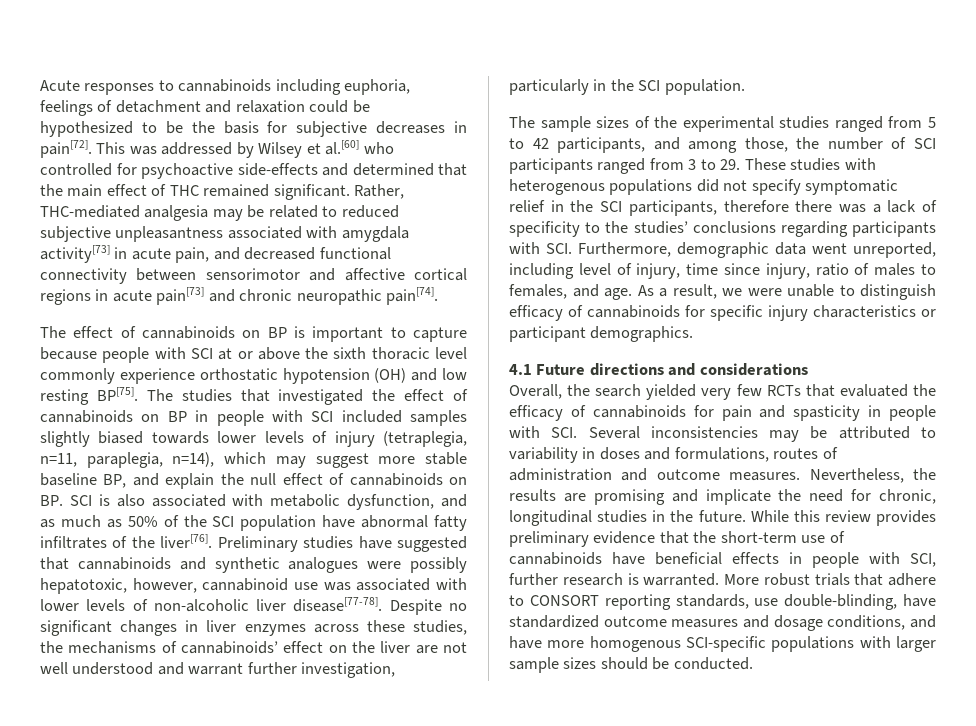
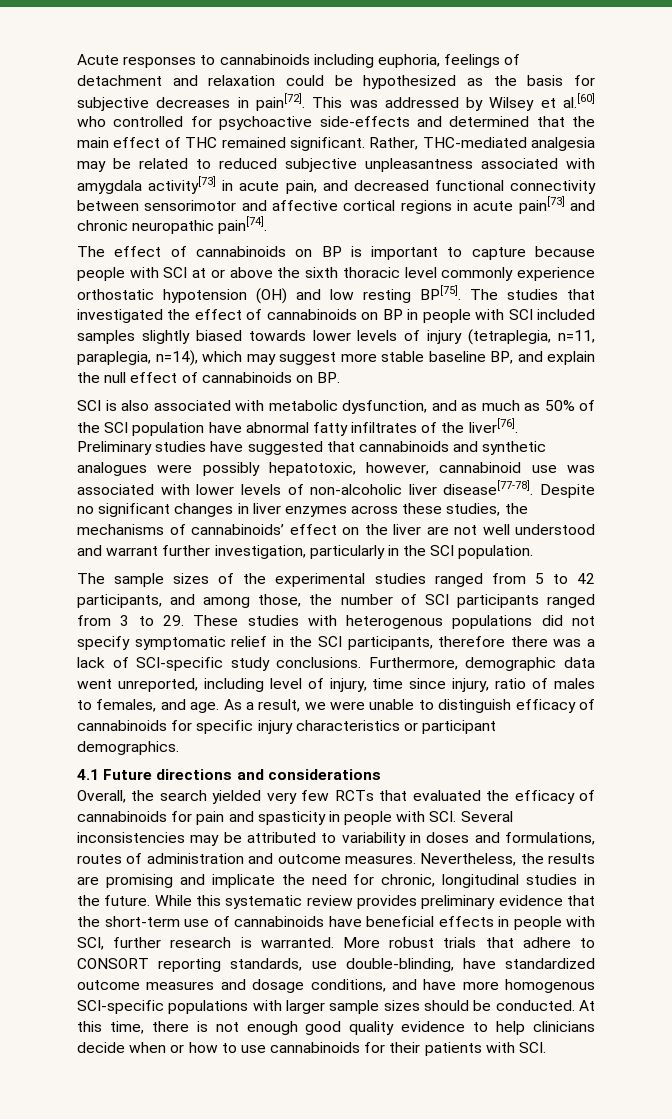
- Acute responses to cannabinoids including euphoria, feelings of detachment and relaxation could be hypothesized to be the basis for subjective decreases in pain[72].
+ Acute responses to cannabinoids including euphoria, feelings of detachment and relaxation could be hypothesized as the basis for subjective decreases in pain[72].
- The studies that investigated the effect of cannabinoids on BP in people with SCI included samples slightly biased towards lower levels of injury (tetraplegia, n=11, paraplegia, n=14), which may suggest more stable baseline BP, and explain the null effect of cannabinoids on BP. SCI is also associated with metabolic dysfunction, and as much as 50% of the SCI population have abnormal fatty infiltrates of the liver[76].
+ The studies that investigated the effect of cannabinoids on BP in people with SCI included samples slightly biased towards lower levels of injury (tetraplegia, n=11, paraplegia, n=14), which may suggest more stable baseline BP, and explain the null effect of cannabinoids on BP.
+ SCI is also associated with metabolic dysfunction, and as much as 50% of the SCI population have abnormal fatty infiltrates of the liver[76].
- The sample sizes of the experimental studies ranged from 5 to 42 participants, and among those, the number of SCI participants ranged from 3 to 29. These studies with heterogenous populations did not specify symptomatic relief in the SCI participants, therefore there was a lack of specificity to the studies’ conclusions regarding participants with SCI. Furthermore, demographic data went unreported, including level of injury, time since injury, ratio of males to females, and age.
+ The sample sizes of the experimental studies ranged from 5 to 42 participants, and among those, the number of SCI participants ranged from 3 to 29. These studies with heterogenous populations did not specify symptomatic relief in the SCI participants, therefore there was a lack of SCI-specific study conclusions. Furthermore, demographic data went unreported, including level of injury, time since injury, ratio of males to females, and age.
- While this review provides preliminary evidence that the short-term use of cannabinoids have beneficial effects in people with SCI, further research is warranted.
+ While this systematic review provides preliminary evidence that the short-term use of cannabinoids have beneficial effects in people with SCI, further research is warranted.
+ At this time, there is not enough good quality evidence to help clinicians decide when or how to use cannabinoids for their patients with SCI.

